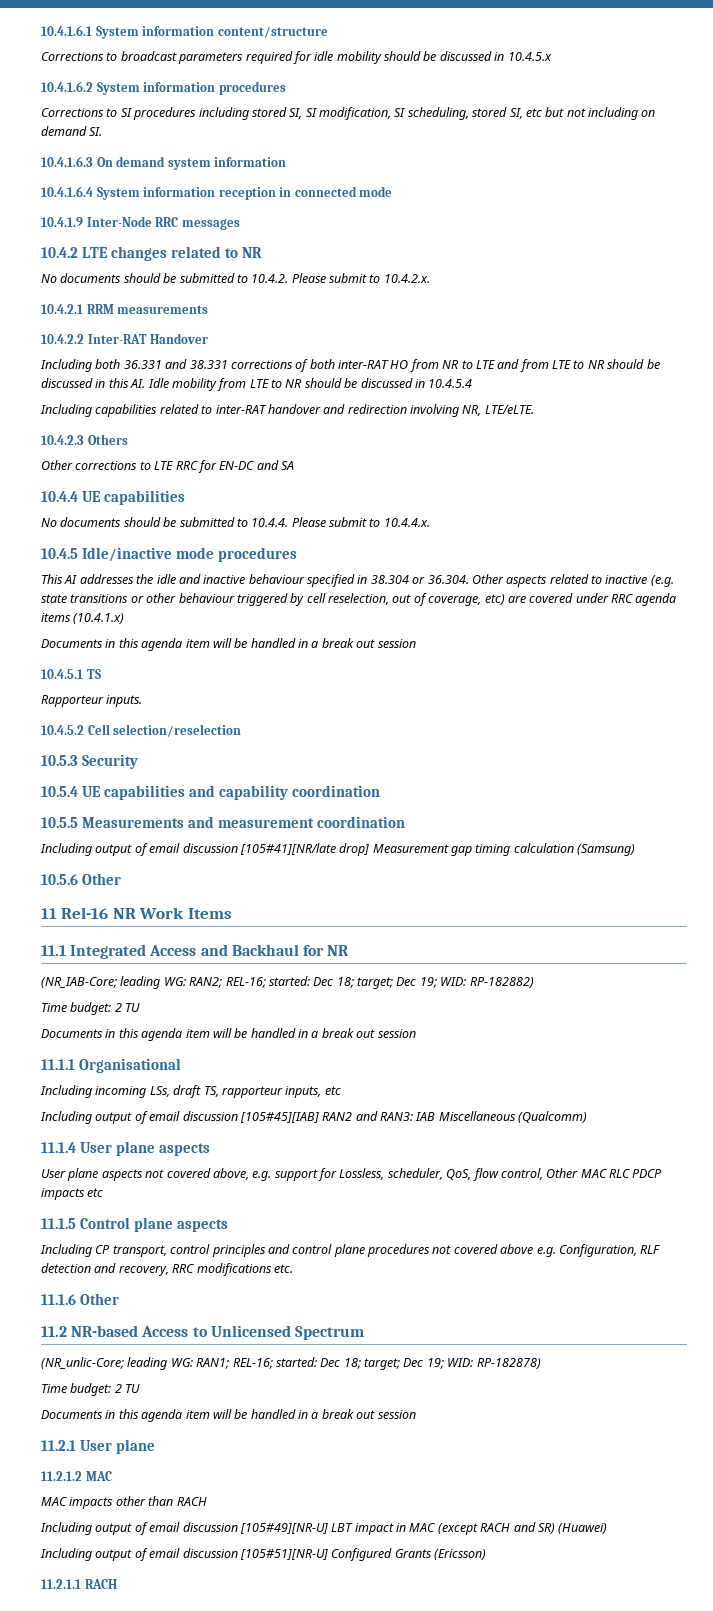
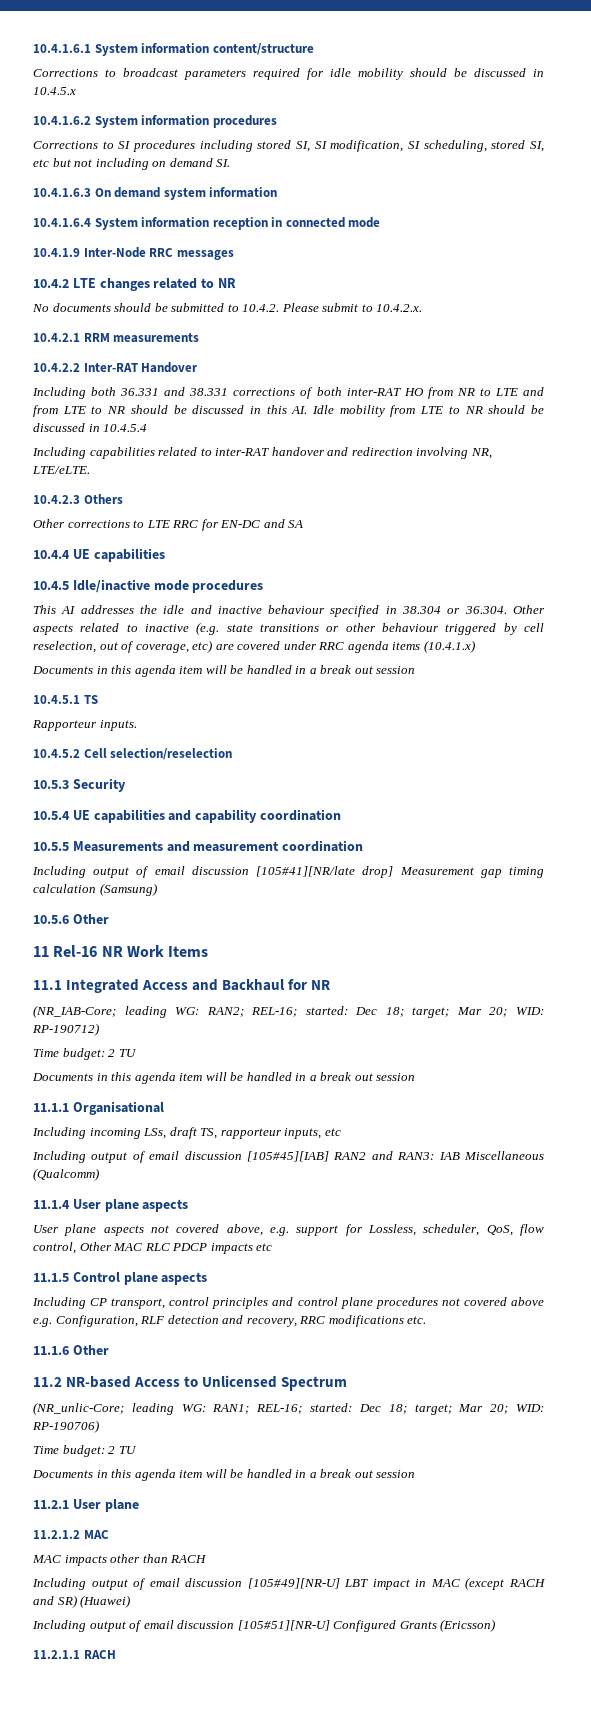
- No documents should be submitted to 10.4.4. Please submit to 10.4.4.x.
- (NR_IAB-Core; leading WG: RAN2; REL-16; started: Dec 18; target; Dec 19; WID: RP-182882)
+ (NR_IAB-Core; leading WG: RAN2; REL-16; started: Dec 18; target; Mar 20; WID: RP-190712)
- (NR_unlic-Core; leading WG: RAN1; REL-16; started: Dec 18; target; Dec 19; WID: RP-182878)
+ (NR_unlic-Core; leading WG: RAN1; REL-16; started: Dec 18; target; Mar 20; WID: RP-190706)

